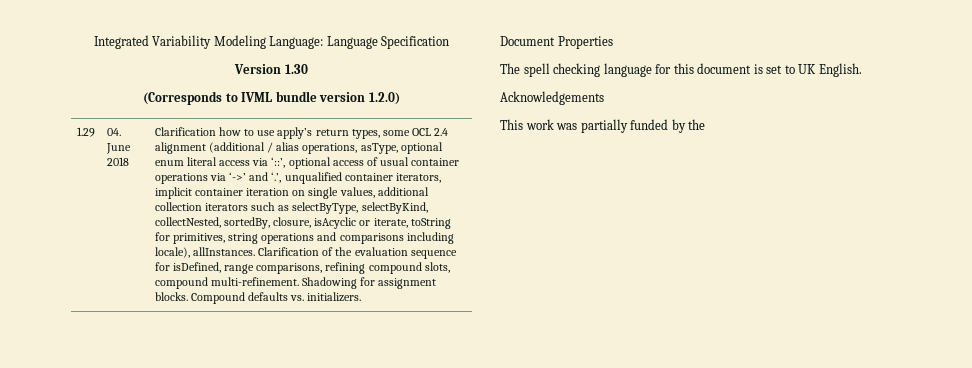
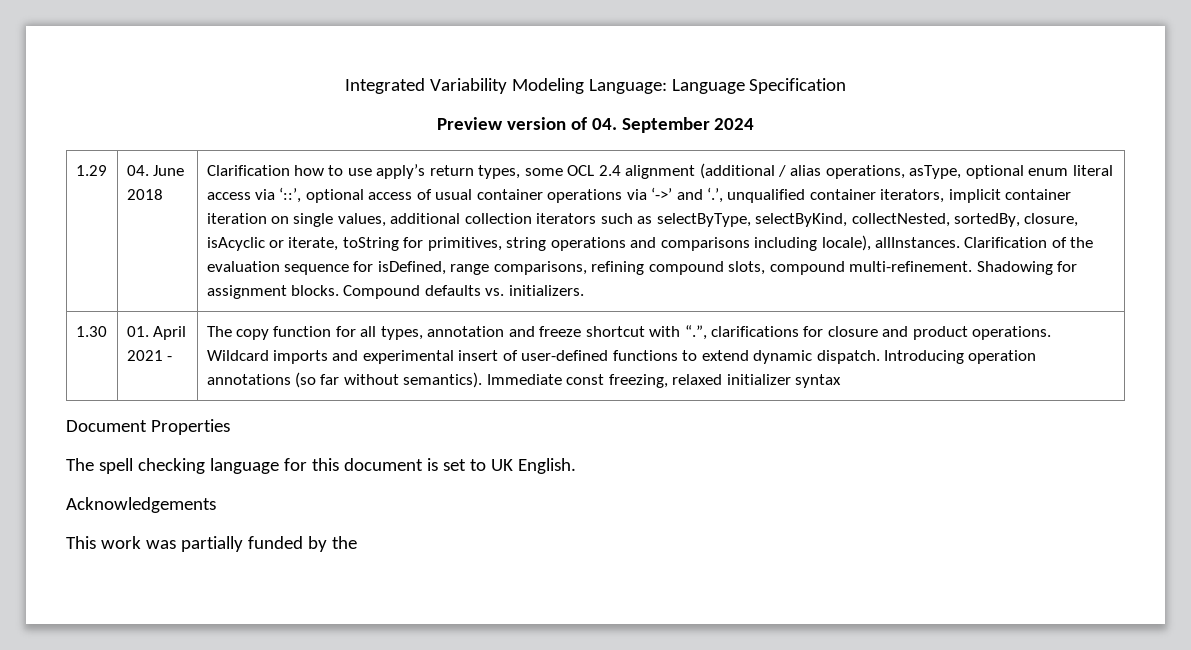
- Version 1.30
- (Corresponds to IVML bundle version 1.2.0)
+ Preview version of 04. September 2024
+ 1.30 | 01. April 2021 - | The copy function for all types, annotation and freeze shortcut with “.”, clarifications for closure and product operations. Wildcard imports and experimental insert of user-defined functions to extend dynamic dispatch. Introducing operation annotations (so far without semantics). Immediate const freezing, relaxed initializer syntax

